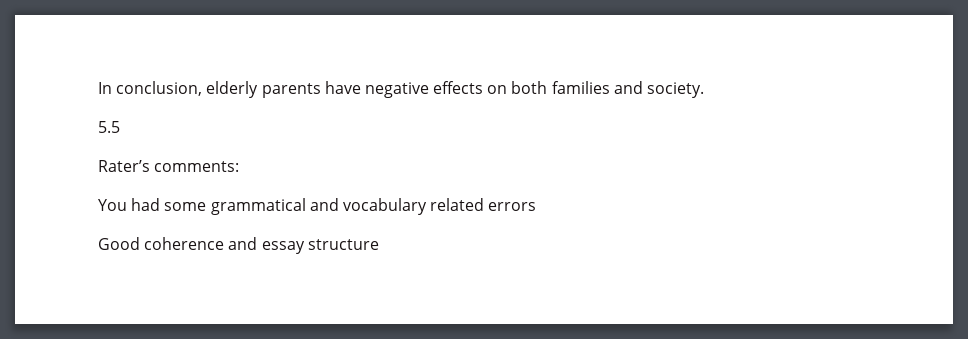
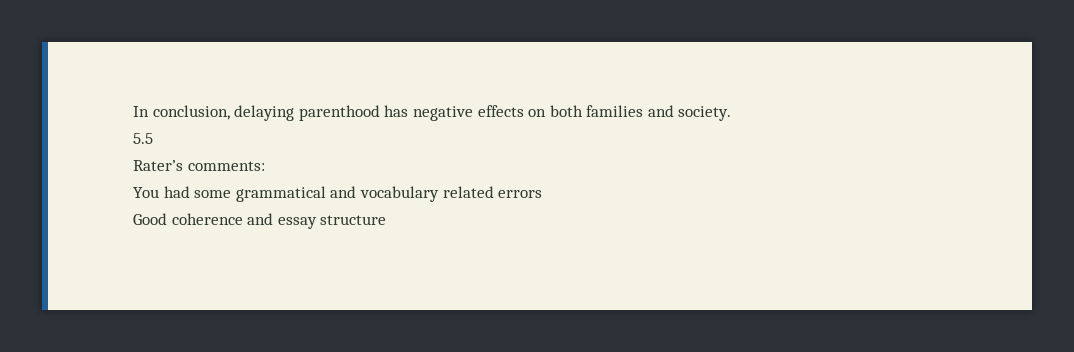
- In conclusion, elderly parents have negative effects on both families and society.
+ In conclusion, delaying parenthood has negative effects on both families and society.

